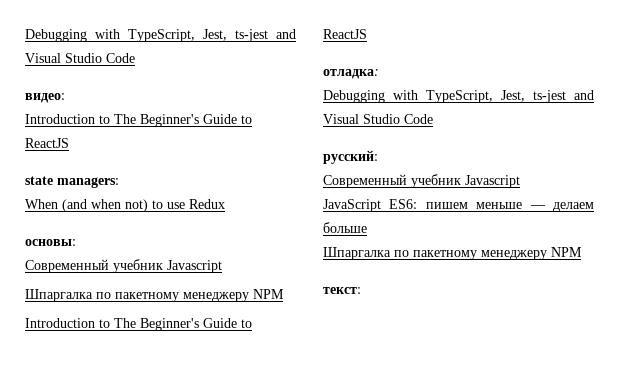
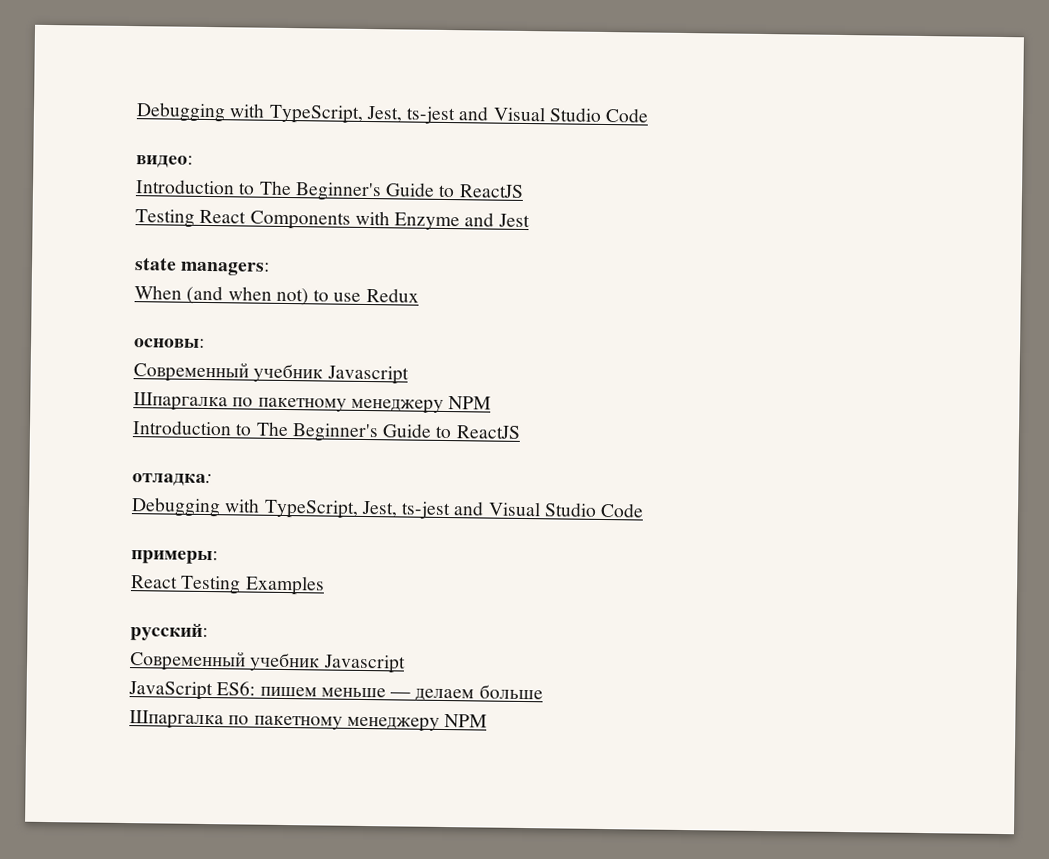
+ Testing React Components with Enzyme and Jest
+ примеры:
+ React Testing Examples
- текст:

